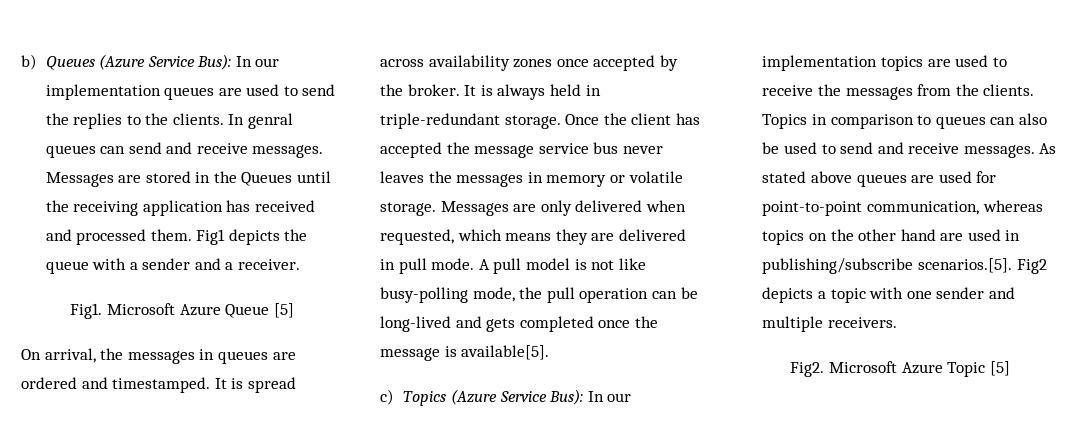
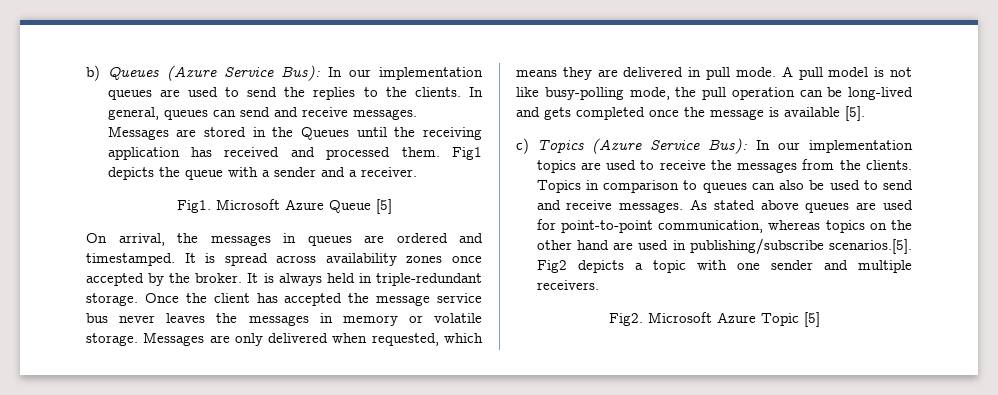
- In genral queues can send and receive messages.
+ In general, queues can send and receive messages.
- A pull model is not like busy-polling mode, the pull operation can be long-lived and gets completed once the message is available[5].
+ A pull model is not like busy-polling mode, the pull operation can be long-lived and gets completed once the message is available [5].

